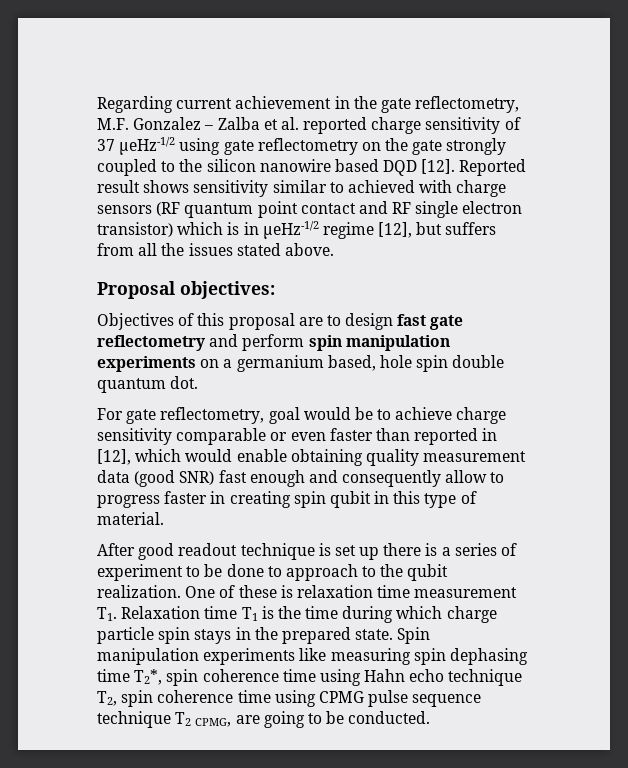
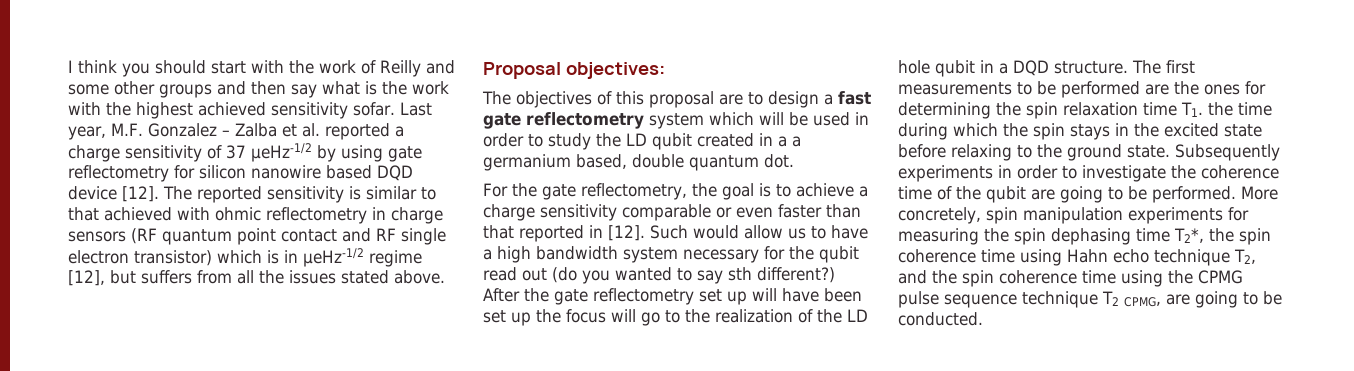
- Regarding current achievement in the gate reflectometry, M.F. Gonzalez – Zalba et al. reported charge sensitivity of 37 μeHz-1/2 using gate reflectometry on the gate strongly coupled to the silicon nanowire based DQD [12]. Reported result shows sensitivity similar to achieved with charge sensors (RF quantum point contact and RF single electron transistor) which is in μeHz-1/2 regime [12], but suffers from all the issues stated above.
+ I think you should start with the work of Reilly and some other groups and then say what is the work with the highest achieved sensitivity sofar. Last year, M.F. Gonzalez – Zalba et al. reported a charge sensitivity of 37 μeHz-1/2 by using gate reflectometry for silicon nanowire based DQD device [12]. The reported sensitivity is similar to that achieved with ohmic reflectometry in charge sensors (RF quantum point contact and RF single electron transistor) which is in μeHz-1/2 regime [12], but suffers from all the issues stated above.
- Objectives of this proposal are to design fast gate reflectometry and perform spin manipulation experiments on a germanium based, hole spin double quantum dot.
+ The objectives of this proposal are to design a fast gate reflectometry system which will be used in order to study the LD qubit created in a a germanium based, double quantum dot.
- For gate reflectometry, goal would be to achieve charge sensitivity comparable or even faster than reported in [12], which would enable obtaining quality measurement data (good SNR) fast enough and consequently allow to progress faster in creating spin qubit in this type of material.
- After good readout technique is set up there is a series of experiment to be done to approach to the qubit realization. One of these is relaxation time measurement T1. Relaxation time T1 is the time during which charge particle spin stays in the prepared state. Spin manipulation experiments like measuring spin dephasing time T2*, spin coherence time using Hahn echo technique T2, spin coherence time using CPMG pulse sequence technique T2 CPMG, are going to be conducted.
+ For the gate reflectometry, the goal is to achieve a charge sensitivity comparable or even faster than that reported in [12]. Such would allow us to have a high bandwidth system necessary for the qubit read out (do you wanted to say sth different?) After the gate reflectometry set up will have been set up the focus will go to the realization of the LD hole qubit in a DQD structure. The first measurements to be performed are the ones for determining the spin relaxation time T1. the time during which the spin stays in the excited state before relaxing to the ground state. Subsequently experiments in order to investigate the coherence time of the qubit are going to be performed. More concretely, spin manipulation experiments for measuring the spin dephasing time T2*, the spin coherence time using Hahn echo technique T2, and the spin coherence time using the CPMG pulse sequence technique T2 CPMG, are going to be conducted.

